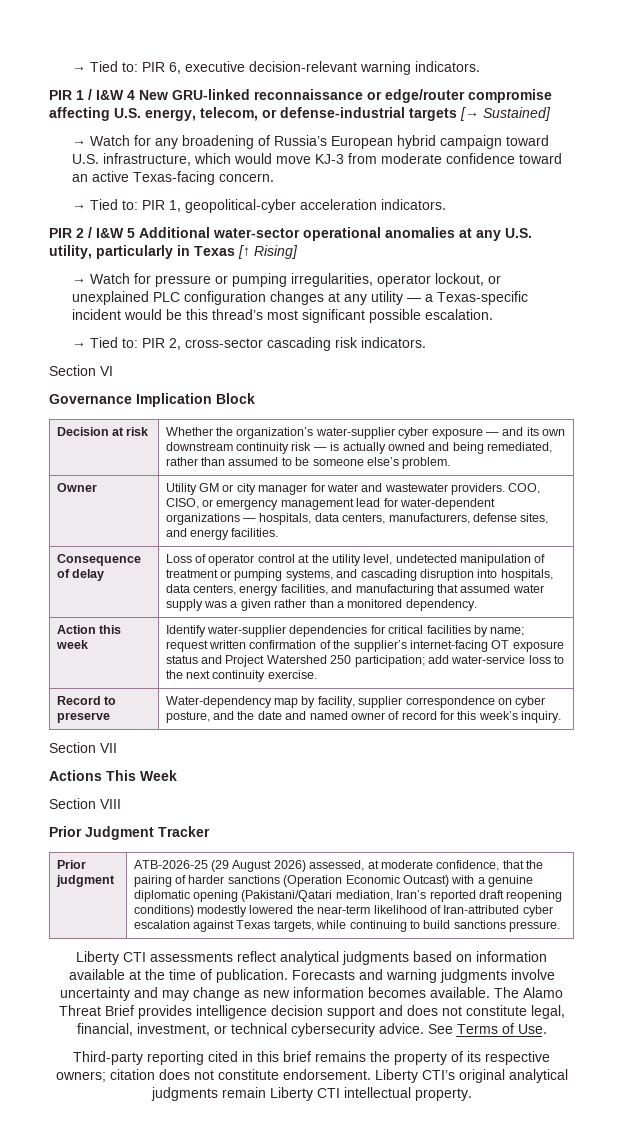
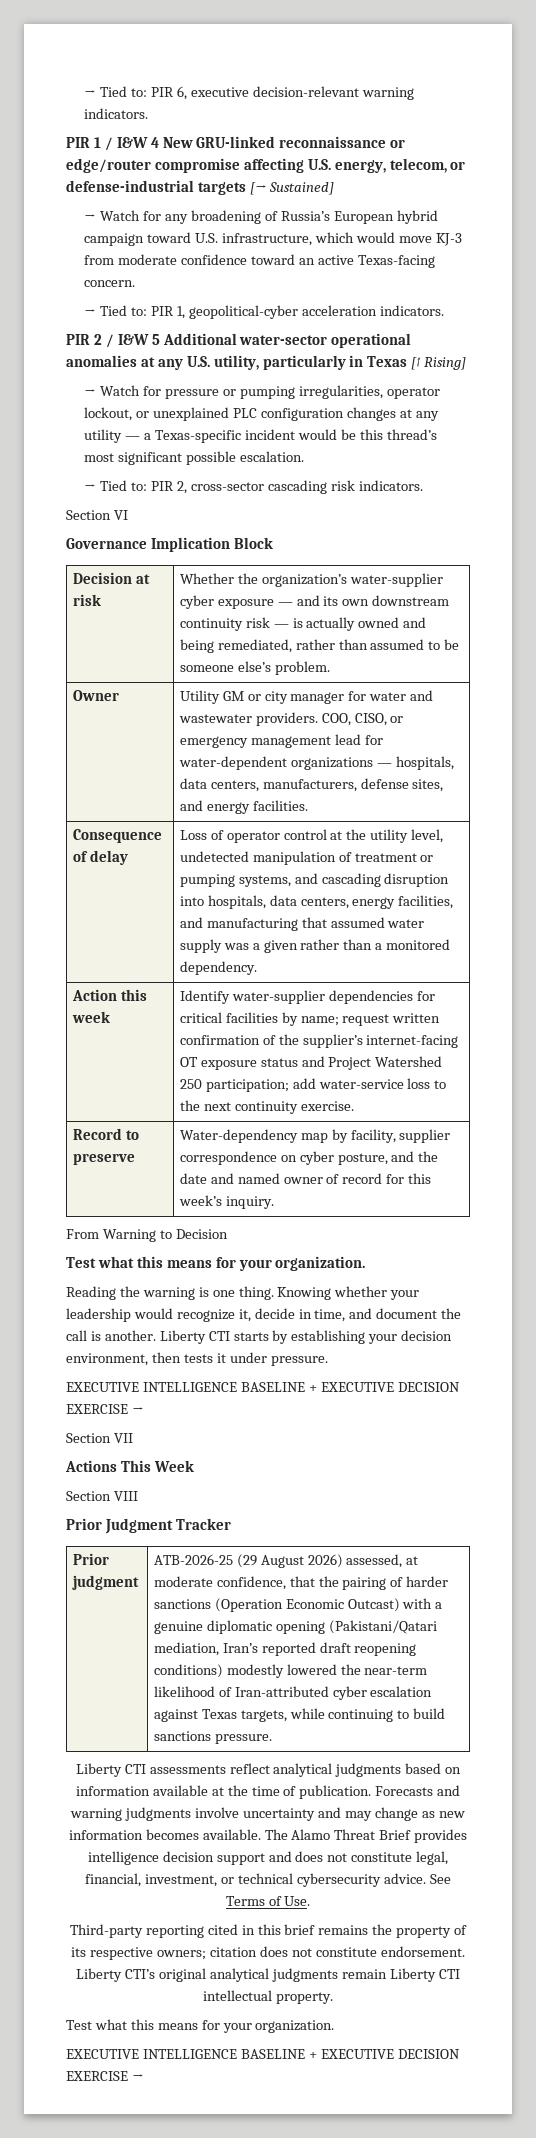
+ From Warning to Decision
+ Test what this means for your organization.
+ Reading the warning is one thing. Knowing whether your leadership would recognize it, decide in time, and document the call is another. Liberty CTI starts by establishing your decision environment, then tests it under pressure.
+ EXECUTIVE INTELLIGENCE BASELINE + EXECUTIVE DECISION EXERCISE →
  Liberty CTI’s original analytical judgments remain Liberty CTI intellectual property.
+ Test what this means for your organization.
+ EXECUTIVE INTELLIGENCE BASELINE + EXECUTIVE DECISION EXERCISE →

